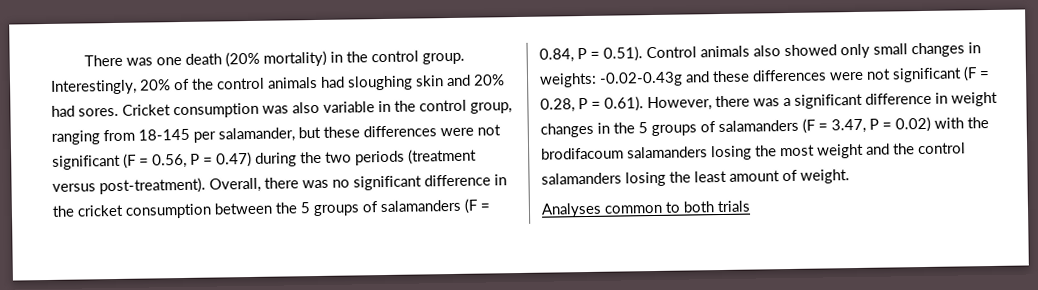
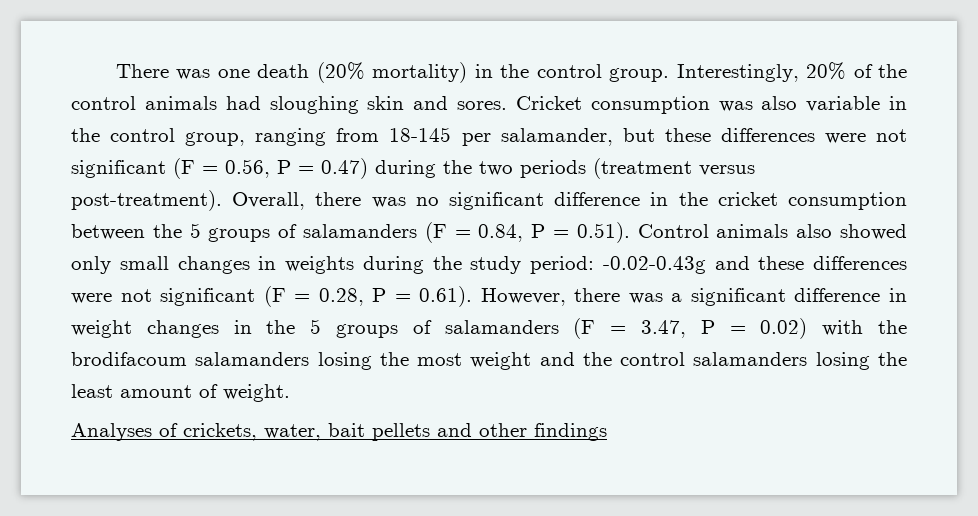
- Interestingly, 20% of the control animals had sloughing skin and 20% had sores.
+ Interestingly, 20% of the control animals had sloughing skin and sores.
- Overall, there was no significant difference in the cricket consumption between the 5 groups of salamanders (F = 0.84, P = 0.51). Control animals also showed only small changes in weights:
+ Overall, there was no significant difference in the cricket consumption between the 5 groups of salamanders (F = 0.84, P = 0.51). Control animals also showed only small changes in weights during the study period:
- Analyses common to both trials
+ Analyses of crickets, water, bait pellets and other findings

